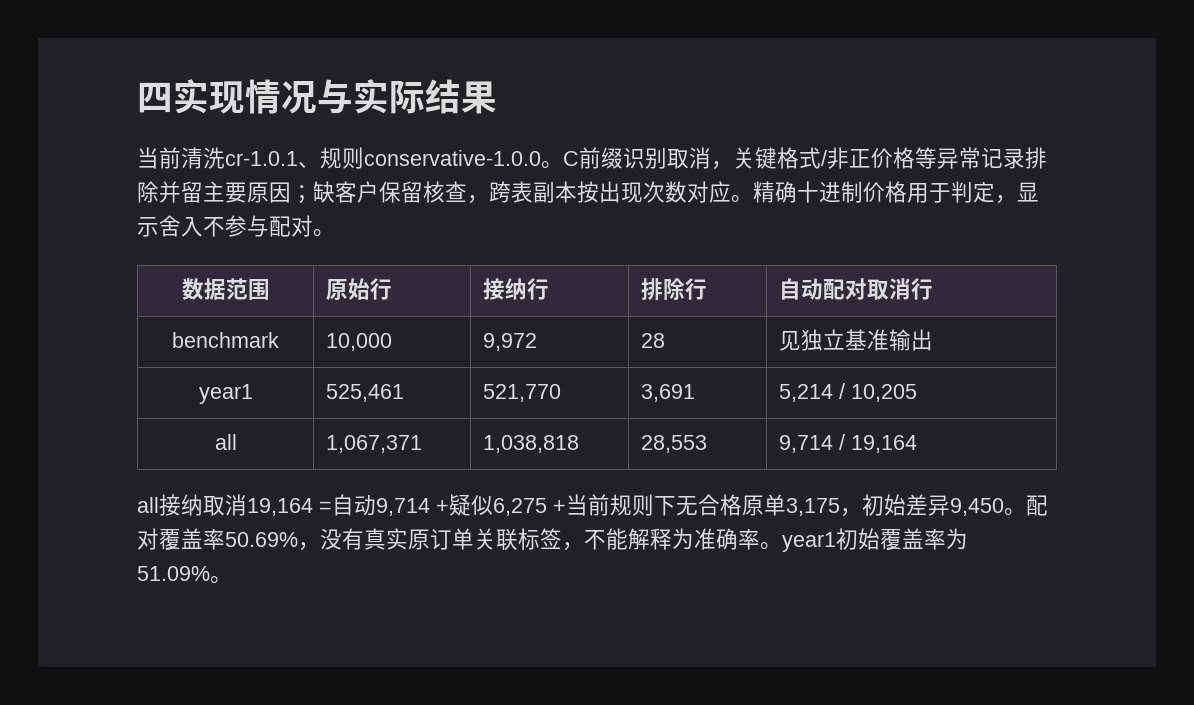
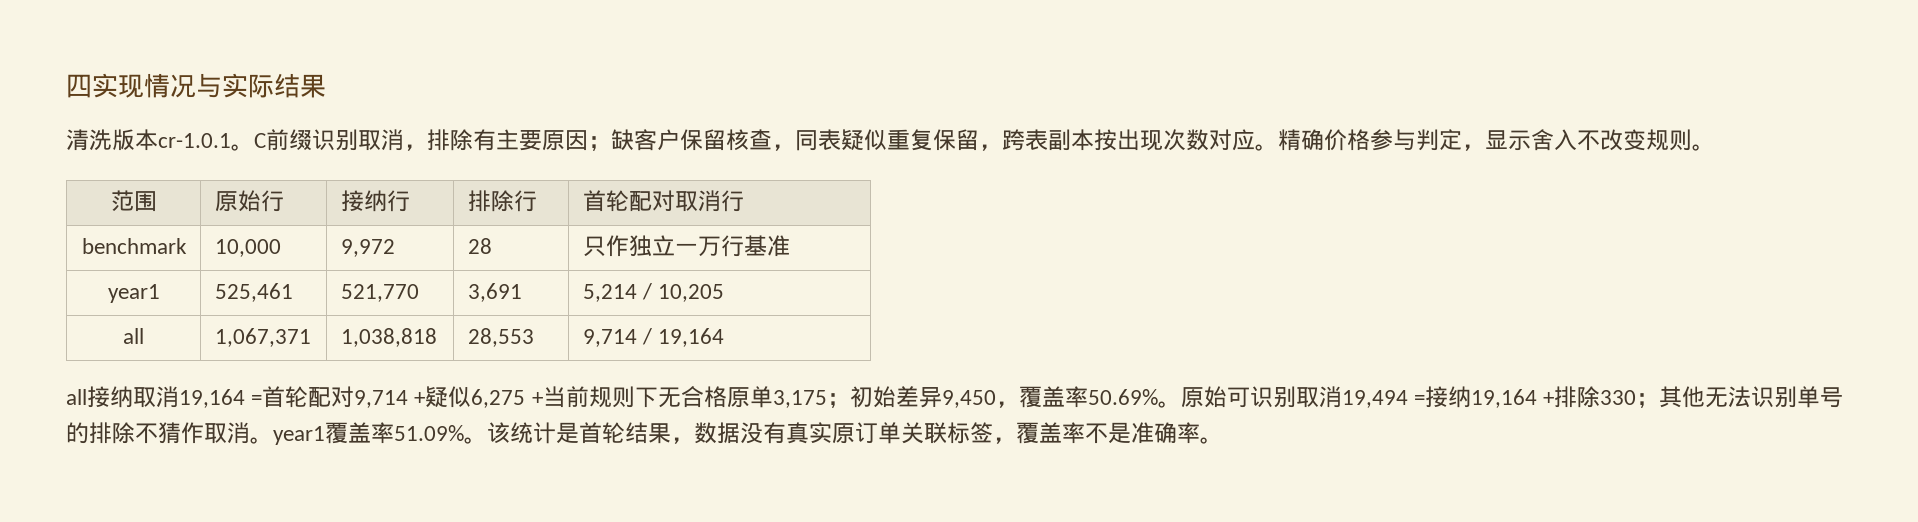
- 当前清洗cr-1.0.1、规则conservative-1.0.0。
+ 清洗版本cr-1.0.1。
- C前缀识别取消，关键格式/非正价格等异常记录排除并留主要原因；缺客户保留核查，跨表副本按出现次数对应。
+ C前缀识别取消，排除有主要原因；缺客户保留核查，同表疑似重复保留，跨表副本按出现次数对应。
- 精确十进制价格用于判定，显示舍入不参与配对。
+ 精确价格参与判定，显示舍入不改变规则。
- 数据范围 | 原始行 | 接纳行 | 排除行 | 自动配对取消行
+ 范围 | 原始行 | 接纳行 | 排除行 | 首轮配对取消行
- benchmark | 10,000 | 9,972 | 28 | 见独立基准输出
+ benchmark | 10,000 | 9,972 | 28 | 只作独立一万行基准
- all接纳取消19,164 =自动9,714 +疑似6,275 +当前规则下无合格原单3,175，初始差异9,450。配对覆盖率50.69%，没有真实原订单关联标签，不能解释为准确率。year1初始覆盖率为51.09%。
+ all接纳取消19,164 =首轮配对9,714 +疑似6,275 +当前规则下无合格原单3,175；初始差异9,450，覆盖率50.69%。原始可识别取消19,494 =接纳19,164 +排除330；其他无法识别单号的排除不猜作取消。year1覆盖率51.09%。该统计是首轮结果，数据没有真实原订单关联标签，覆盖率不是准确率。

